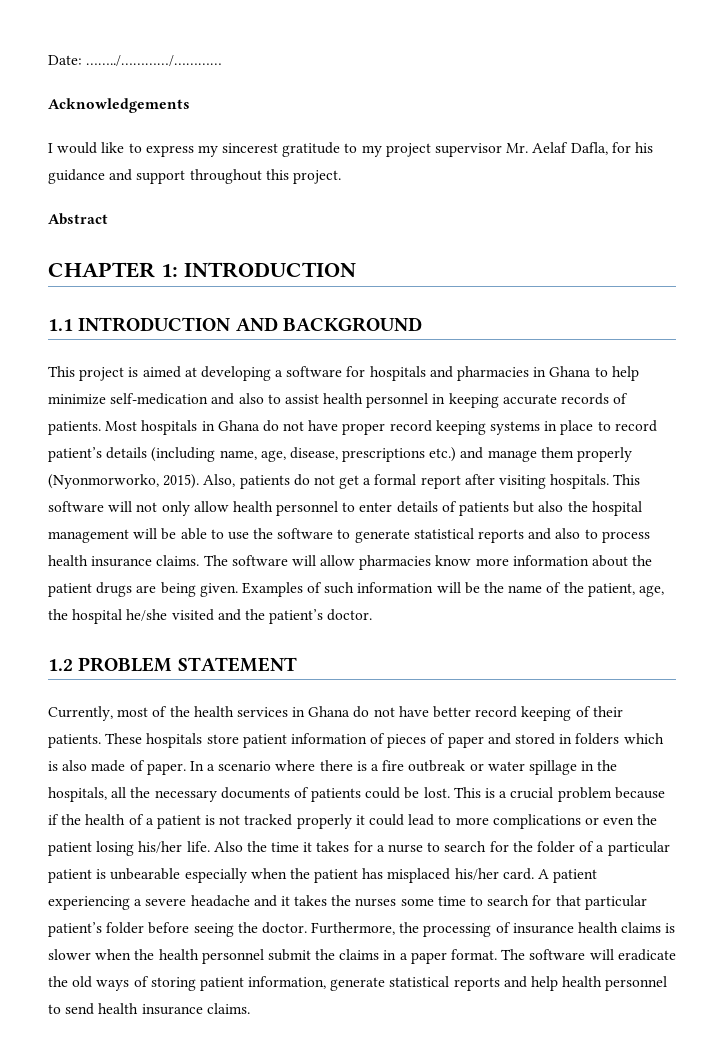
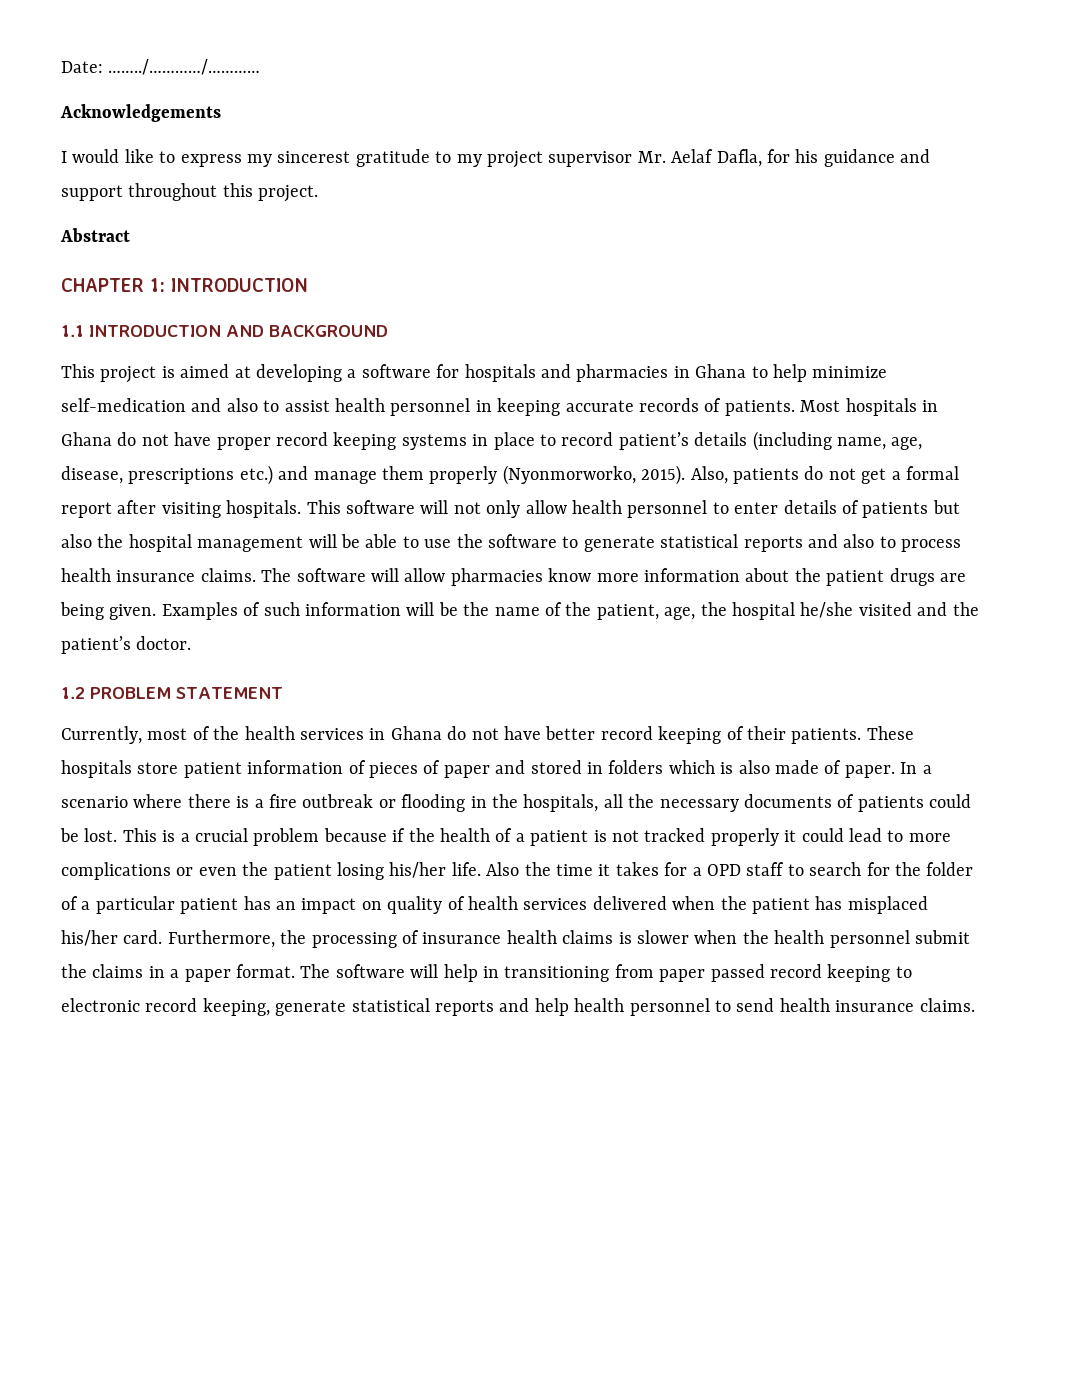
- In a scenario where there is a fire outbreak or water spillage in the hospitals, all the necessary documents of patients could be lost.
+ In a scenario where there is a fire outbreak or flooding in the hospitals, all the necessary documents of patients could be lost.
- Also the time it takes for a nurse to search for the folder of a particular patient is unbearable especially when the patient has misplaced his/her card.
+ Also the time it takes for a OPD staff to search for the folder of a particular patient has an impact on quality of health services delivered when the patient has misplaced his/her card.
- A patient experiencing a severe headache and it takes the nurses some time to search for that particular patient’s folder before seeing the doctor.
- The software will eradicate the old ways of storing patient information, generate statistical reports and help health personnel to send health insurance claims.
+ The software will help in transitioning from paper passed record keeping to electronic record keeping, generate statistical reports and help health personnel to send health insurance claims.

